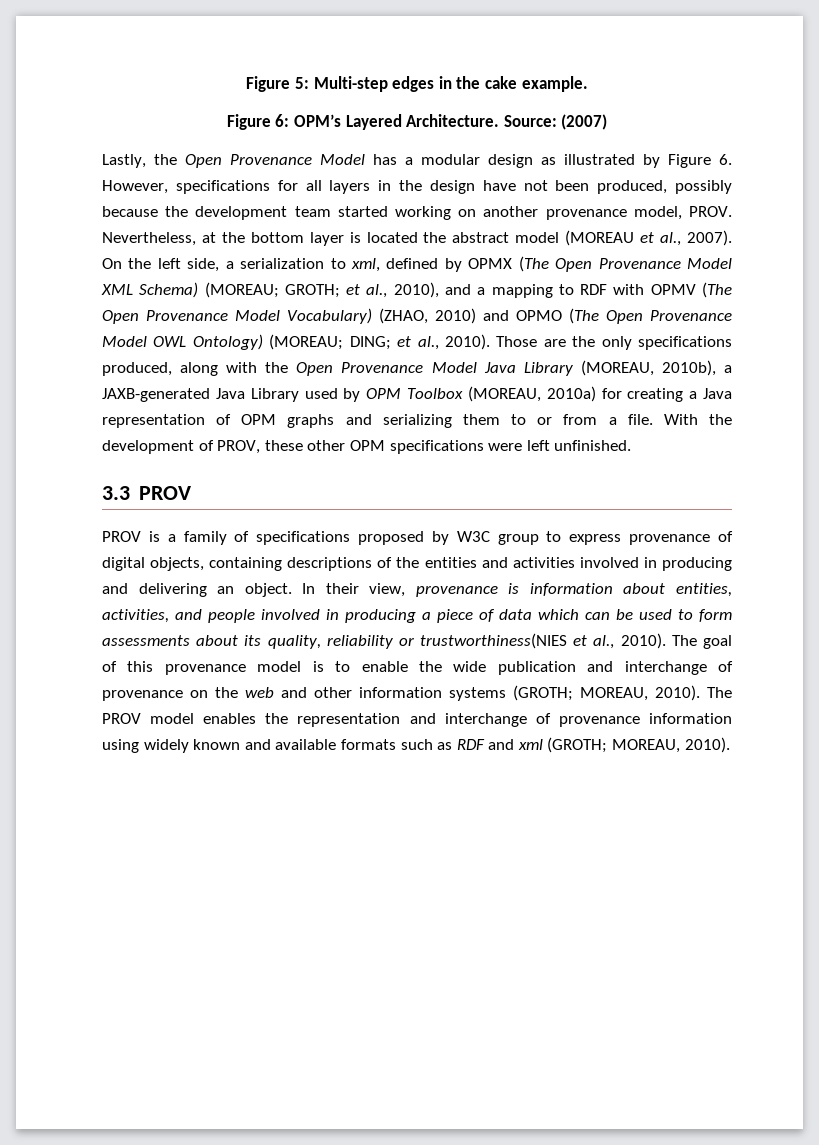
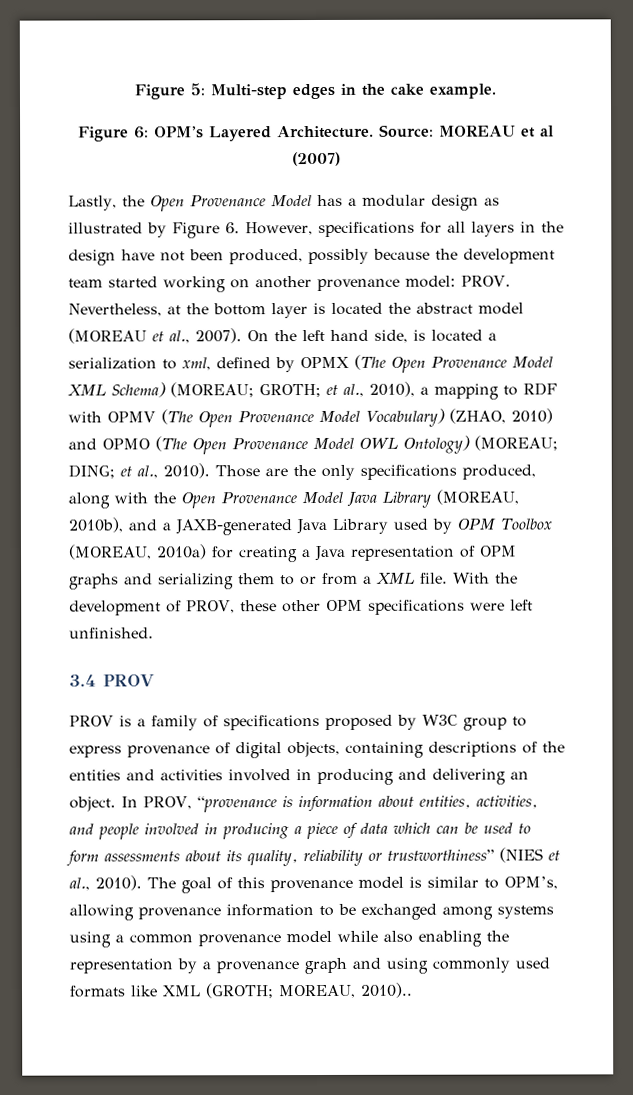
- Source: (2007)
+ Source: MOREAU et al (2007)
- Lastly, the Open Provenance Model has a modular design as illustrated by Figure 6. However, specifications for all layers in the design have not been produced, possibly because the development team started working on another provenance model, PROV.
+ Lastly, the Open Provenance Model has a modular design as illustrated by Figure 6. However, specifications for all layers in the design have not been produced, possibly because the development team started working on another provenance model: PROV.
- On the left side, a serialization to xml, defined by OPMX (The Open Provenance Model XML Schema) (MOREAU; GROTH; et al., 2010), and a mapping to RDF with OPMV (The Open Provenance Model Vocabulary) (ZHAO, 2010) and OPMO (The Open Provenance Model OWL Ontology) (MOREAU; DING; et al., 2010).
+ On the left hand side, is located a serialization to xml, defined by OPMX (The Open Provenance Model XML Schema) (MOREAU; GROTH; et al., 2010), a mapping to RDF with OPMV (The Open Provenance Model Vocabulary) (ZHAO, 2010) and OPMO (The Open Provenance Model OWL Ontology) (MOREAU; DING; et al., 2010).
- Those are the only specifications produced, along with the Open Provenance Model Java Library (MOREAU, 2010b), a JAXB-generated Java Library used by OPM Toolbox (MOREAU, 2010a) for creating a Java representation of OPM graphs and serializing them to or from a file.
+ Those are the only specifications produced, along with the Open Provenance Model Java Library (MOREAU, 2010b), and a JAXB-generated Java Library used by OPM Toolbox (MOREAU, 2010a) for creating a Java representation of OPM graphs and serializing them to or from a XML file.
- 3.3 PROV
+ 3.4 PROV
- In their view, provenance is information about entities, activities, and people involved in producing a piece of data which can be used to form assessments about its quality, reliability or trustworthiness(NIES et al., 2010).
+ In PROV, “provenance is information about entities, activities, and people involved in producing a piece of data which can be used to form assessments about its quality, reliability or trustworthiness” (NIES et al., 2010).
- The goal of this provenance model is to enable the wide publication and interchange of provenance on the web and other information systems (GROTH; MOREAU, 2010). The PROV model enables the representation and interchange of provenance information using widely known and available formats such as RDF and xml (GROTH; MOREAU, 2010).
+ The goal of this provenance model is similar to OPM’s, allowing provenance information to be exchanged among systems using a common provenance model while also enabling the representation by a provenance graph and using commonly used formats like XML (GROTH; MOREAU, 2010)..

